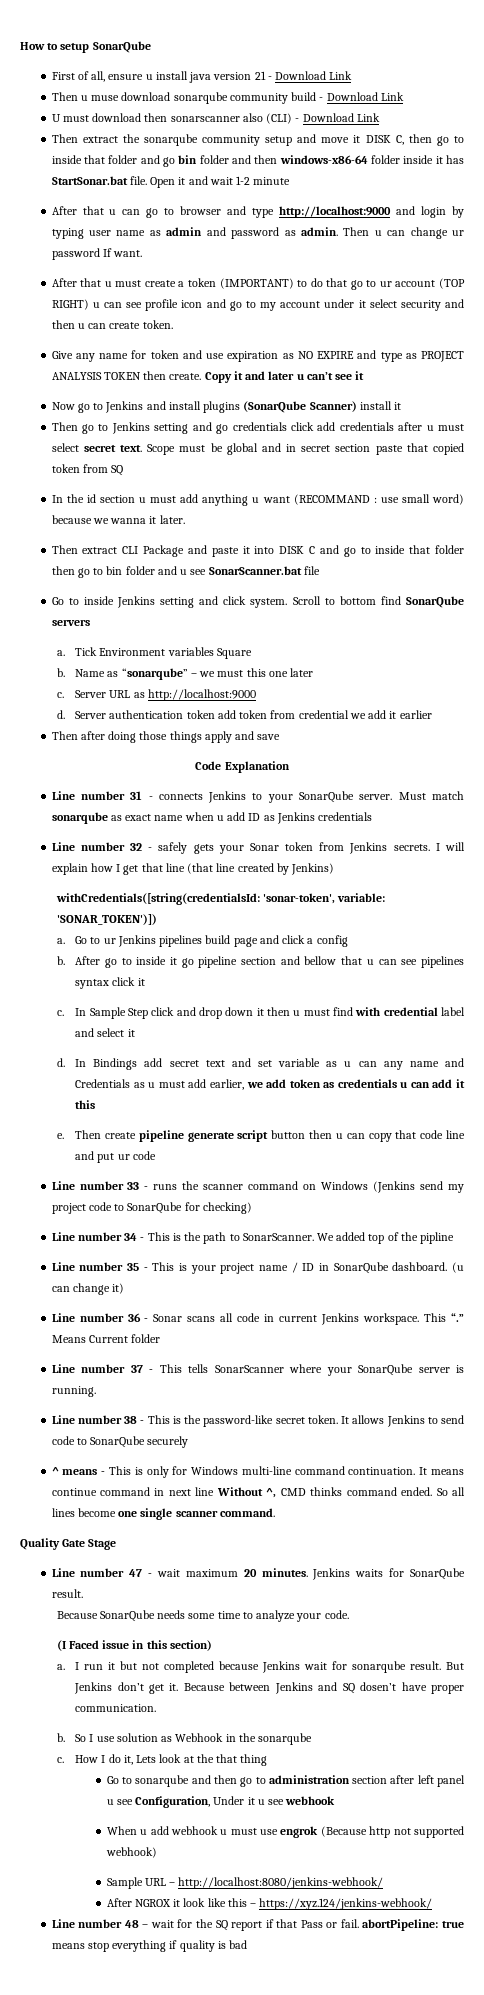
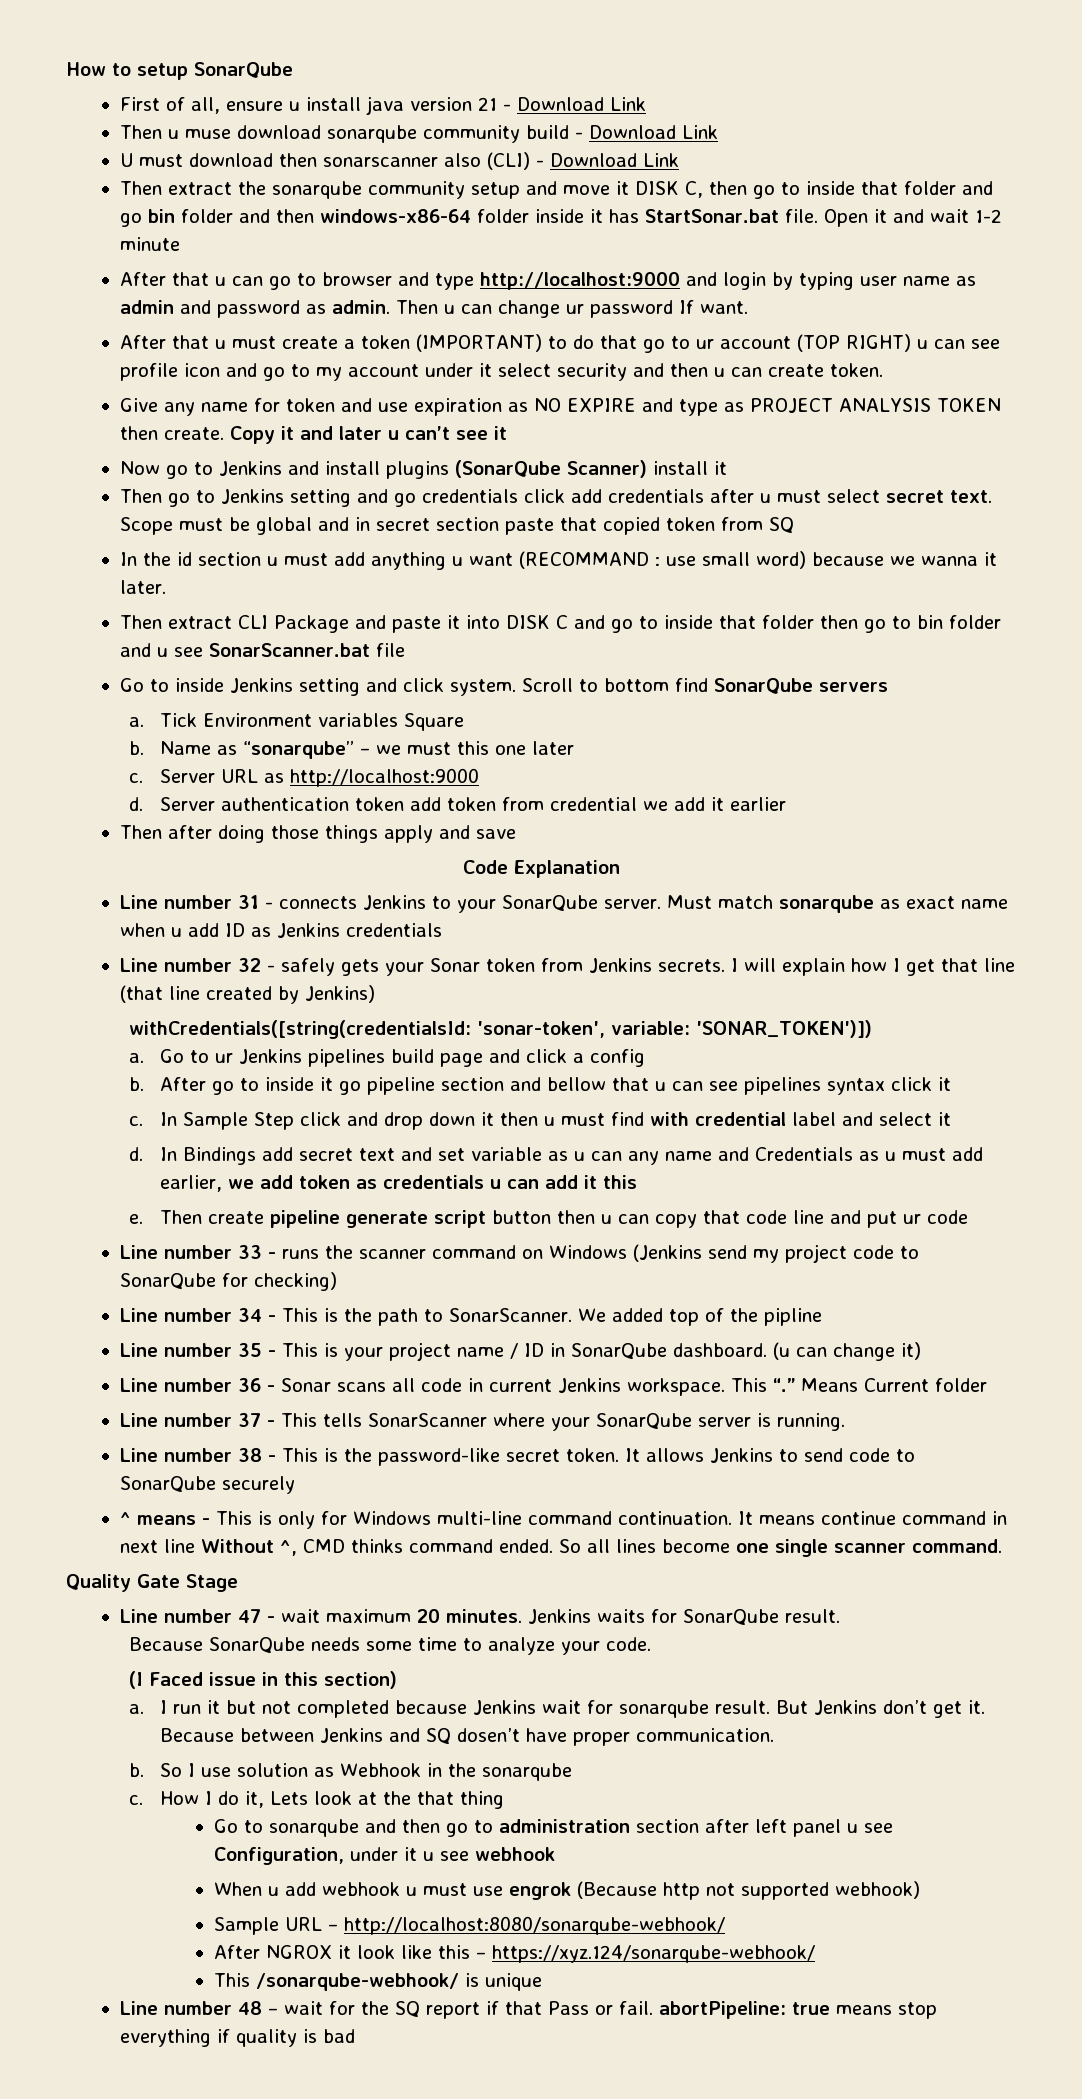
- Go to sonarqube and then go to administration section after left panel u see Configuration, Under it u see webhook
+ Go to sonarqube and then go to administration section after left panel u see Configuration, under it u see webhook
- Sample URL – http://localhost:8080/jenkins-webhook/
+ Sample URL – http://localhost:8080/sonarqube-webhook/
- After NGROX it look like this – https://xyz.124/jenkins-webhook/
+ After NGROX it look like this – https://xyz.124/sonarqube-webhook/
+ This /sonarqube-webhook/ is unique

